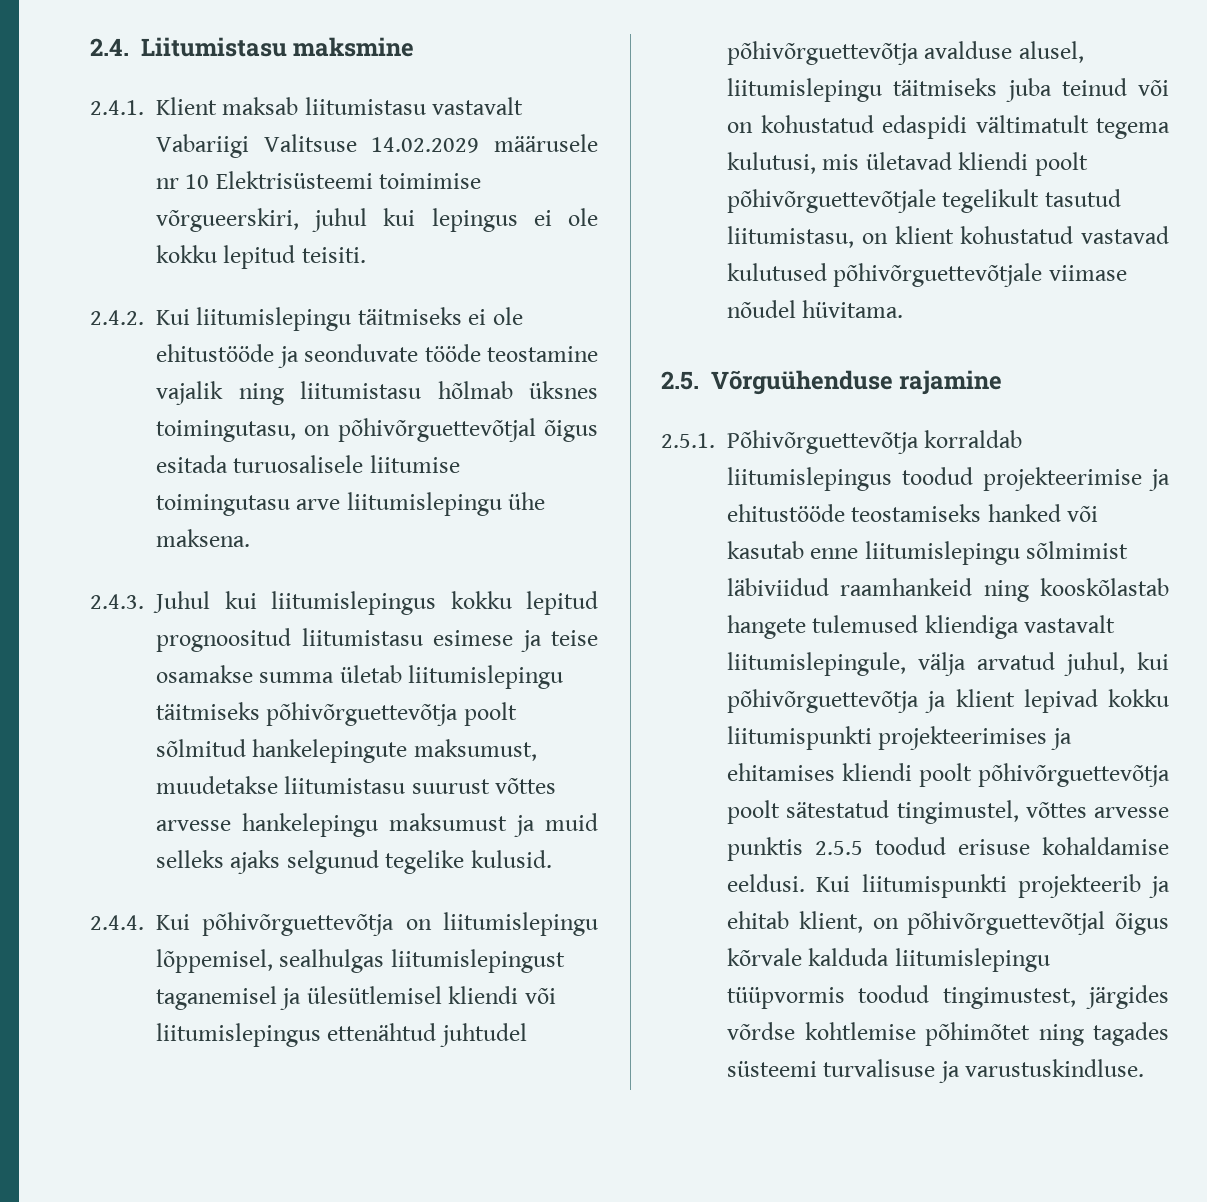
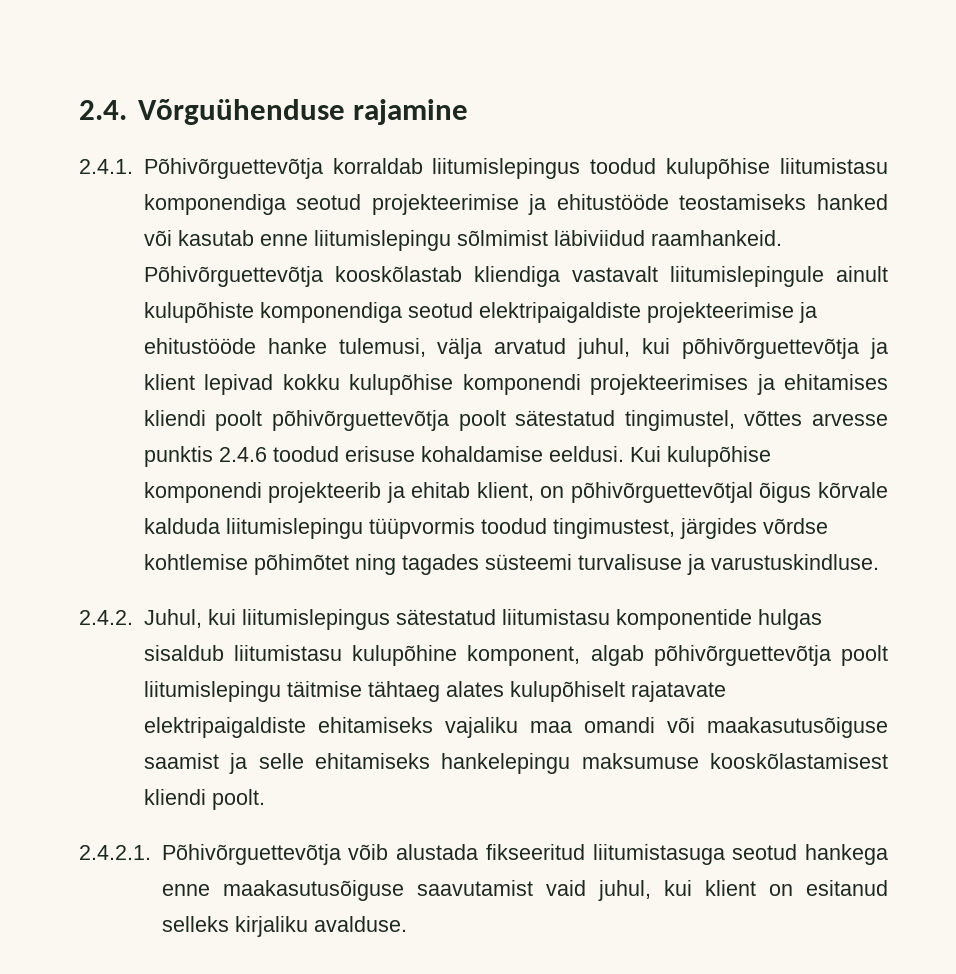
- 2.4. Liitumistasu maksmine
- 2.4.1. Klient maksab liitumistasu vastavalt Vabariigi Valitsuse 14.02.2029 määrusele nr 10 Elektrisüsteemi toimimise võrgueerskiri, juhul kui lepingus ei ole kokku lepitud teisiti.
- 2.4.2. Kui liitumislepingu täitmiseks ei ole ehitustööde ja seonduvate tööde teostamine vajalik ning liitumistasu hõlmab üksnes toimingutasu, on põhivõrguettevõtjal õigus esitada turuosalisele liitumise toimingutasu arve liitumislepingu ühe maksena.
- 2.4.3. Juhul kui liitumislepingus kokku lepitud prognoositud liitumistasu esimese ja teise osamakse summa ületab liitumislepingu täitmiseks põhivõrguettevõtja poolt sõlmitud hankelepingute maksumust, muudetakse liitumistasu suurust võttes arvesse hankelepingu maksumust ja muid selleks ajaks selgunud tegelike kulusid.
- 2.4.4. Kui põhivõrguettevõtja on liitumislepingu lõppemisel, sealhulgas liitumislepingust taganemisel ja ülesütlemisel kliendi või liitumislepingus ettenähtud juhtudel põhivõrguettevõtja avalduse alusel, liitumislepingu täitmiseks juba teinud või on kohustatud edaspidi vältimatult tegema kulutusi, mis ületavad kliendi poolt põhivõrguettevõtjale tegelikult tasutud liitumistasu, on klient kohustatud vastavad kulutused põhivõrguettevõtjale viimase nõudel hüvitama.
- 2.5. Võrguühenduse rajamine
+ 2.4. Võrguühenduse rajamine
- 2.5.1. Põhivõrguettevõtja korraldab liitumislepingus toodud projekteerimise ja ehitustööde teostamiseks hanked või kasutab enne liitumislepingu sõlmimist läbiviidud raamhankeid ning kooskõlastab hangete tulemused kliendiga vastavalt liitumislepingule, välja arvatud juhul, kui põhivõrguettevõtja ja klient lepivad kokku liitumispunkti projekteerimises ja ehitamises kliendi poolt põhivõrguettevõtja poolt sätestatud tingimustel, võttes arvesse punktis 2.5.5 toodud erisuse kohaldamise eeldusi.
+ 2.4.1. Põhivõrguettevõtja korraldab liitumislepingus toodud kulupõhise liitumistasu komponendiga seotud projekteerimise ja ehitustööde teostamiseks hanked või kasutab enne liitumislepingu sõlmimist läbiviidud raamhankeid. Põhivõrguettevõtja kooskõlastab kliendiga vastavalt liitumislepingule ainult kulupõhiste komponendiga seotud elektripaigaldiste projekteerimise ja ehitustööde hanke tulemusi, välja arvatud juhul, kui põhivõrguettevõtja ja klient lepivad kokku kulupõhise komponendi projekteerimises ja ehitamises kliendi poolt põhivõrguettevõtja poolt sätestatud tingimustel, võttes arvesse punktis 2.4.6 toodud erisuse kohaldamise eeldusi.
- Kui liitumispunkti projekteerib ja ehitab klient, on põhivõrguettevõtjal õigus kõrvale kalduda liitumislepingu tüüpvormis toodud tingimustest, järgides võrdse kohtlemise põhimõtet ning tagades süsteemi turvalisuse ja varustuskindluse.
+ Kui kulupõhise komponendi projekteerib ja ehitab klient, on põhivõrguettevõtjal õigus kõrvale kalduda liitumislepingu tüüpvormis toodud tingimustest, järgides võrdse kohtlemise põhimõtet ning tagades süsteemi turvalisuse ja varustuskindluse.
+ 2.4.2. Juhul, kui liitumislepingus sätestatud liitumistasu komponentide hulgas sisaldub liitumistasu kulupõhine komponent, algab põhivõrguettevõtja poolt liitumislepingu täitmise tähtaeg alates kulupõhiselt rajatavate elektripaigaldiste ehitamiseks vajaliku maa omandi või maakasutusõiguse saamist ja selle ehitamiseks hankelepingu maksumuse kooskõlastamisest kliendi poolt.
+ 2.4.2.1. Põhivõrguettevõtja võib alustada fikseeritud liitumistasuga seotud hankega enne maakasutusõiguse saavutamist vaid juhul, kui klient on esitanud selleks kirjaliku avalduse.

